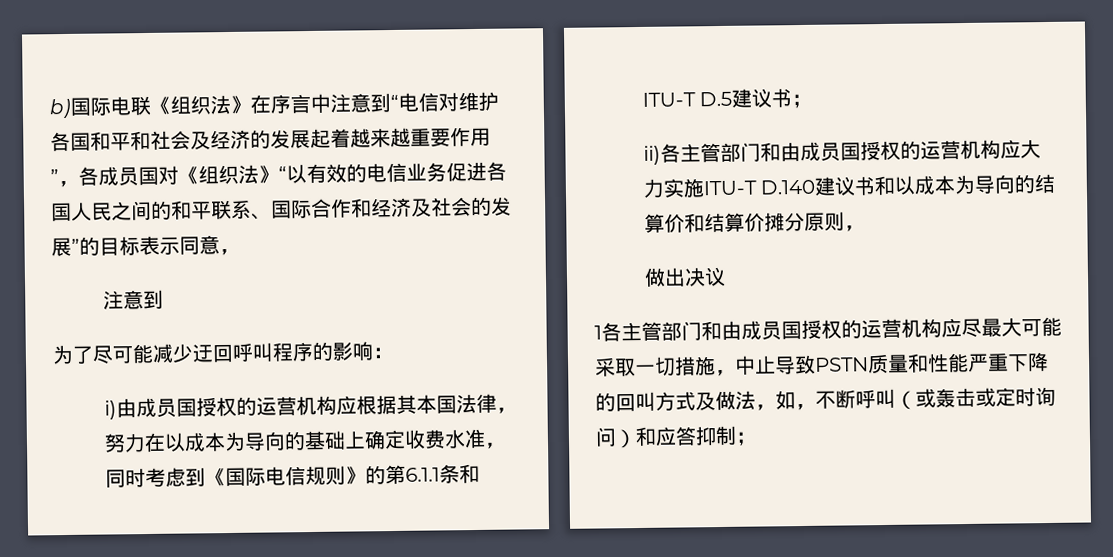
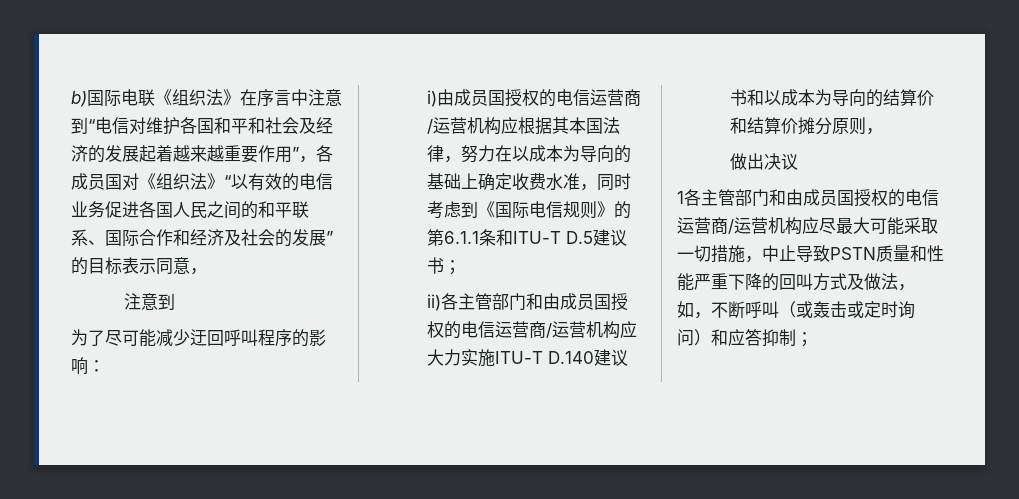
- i)由成员国授权的运营机构应根据其本国法律，努力在以成本为导向的基础上确定收费水准，同时考虑到《国际电信规则》的第6.1.1条和ITU-T D.5建议书；
+ i)由成员国授权的电信运营商/运营机构应根据其本国法律，努力在以成本为导向的基础上确定收费水准，同时考虑到《国际电信规则》的第6.1.1条和ITU-T D.5建议书；
- ii)各主管部门和由成员国授权的运营机构应大力实施ITU-T D.140建议书和以成本为导向的结算价和结算价摊分原则，
+ ii)各主管部门和由成员国授权的电信运营商/运营机构应大力实施ITU-T D.140建议书和以成本为导向的结算价和结算价摊分原则，
- 1各主管部门和由成员国授权的运营机构应尽最大可能采取一切措施，中止导致PSTN质量和性能严重下降的回叫方式及做法，如，不断呼叫（或轰击或定时询问）和应答抑制；
+ 1各主管部门和由成员国授权的电信运营商/运营机构应尽最大可能采取一切措施，中止导致PSTN质量和性能严重下降的回叫方式及做法，如，不断呼叫（或轰击或定时询问）和应答抑制；

